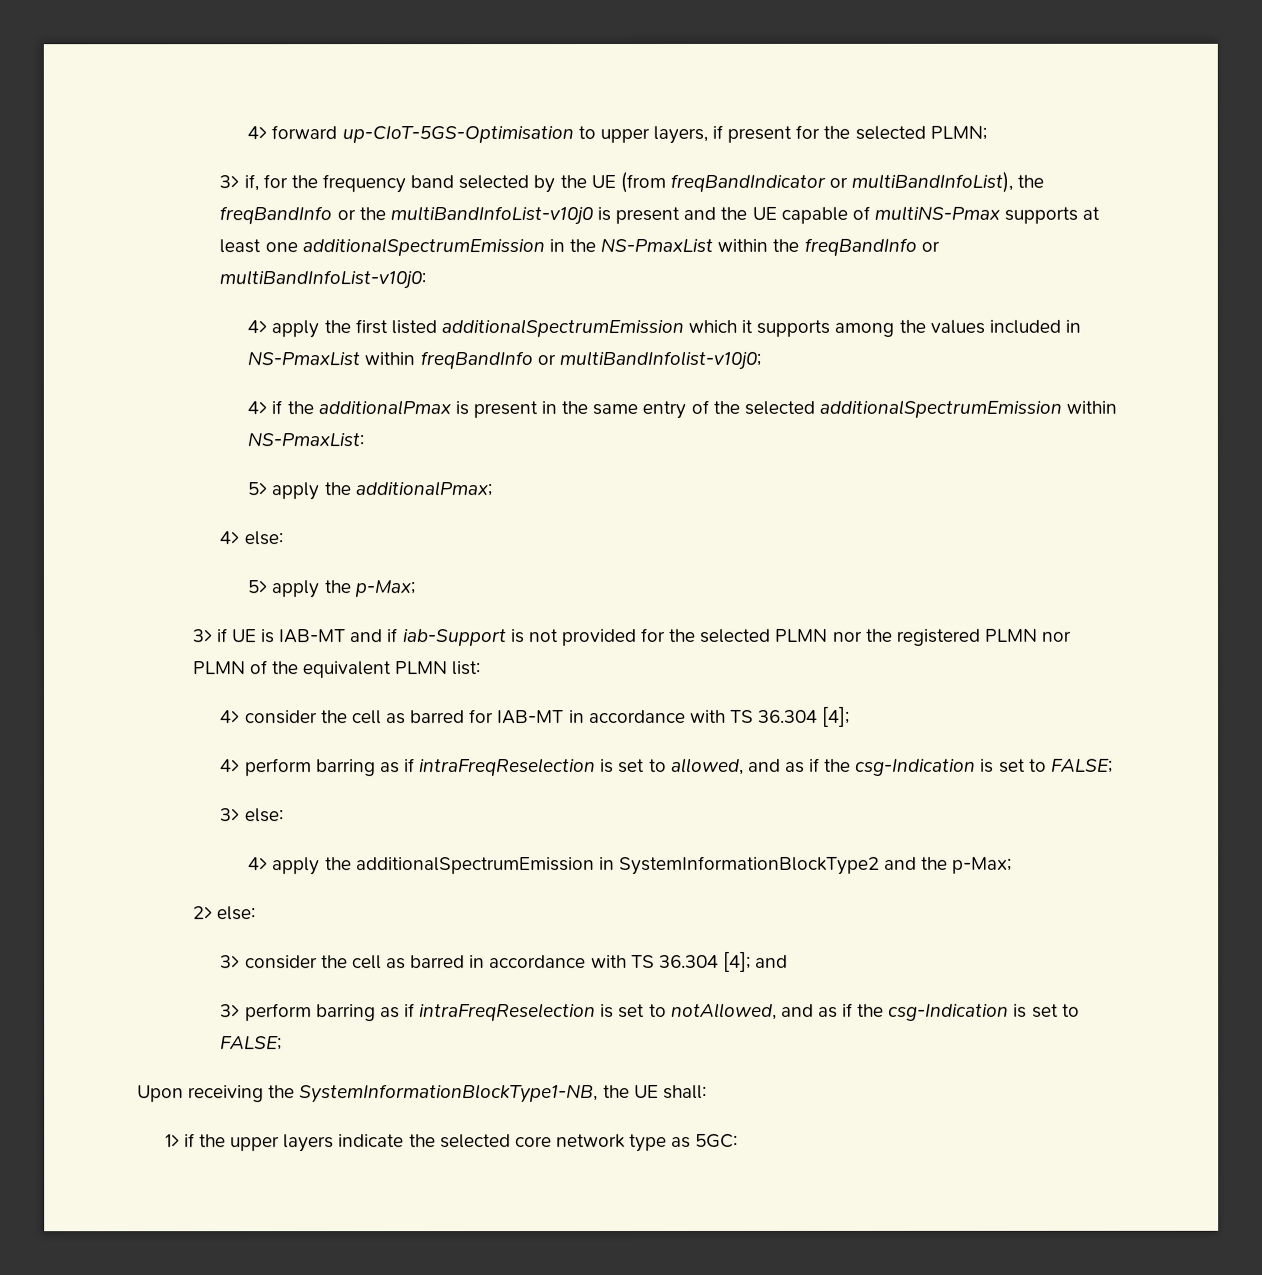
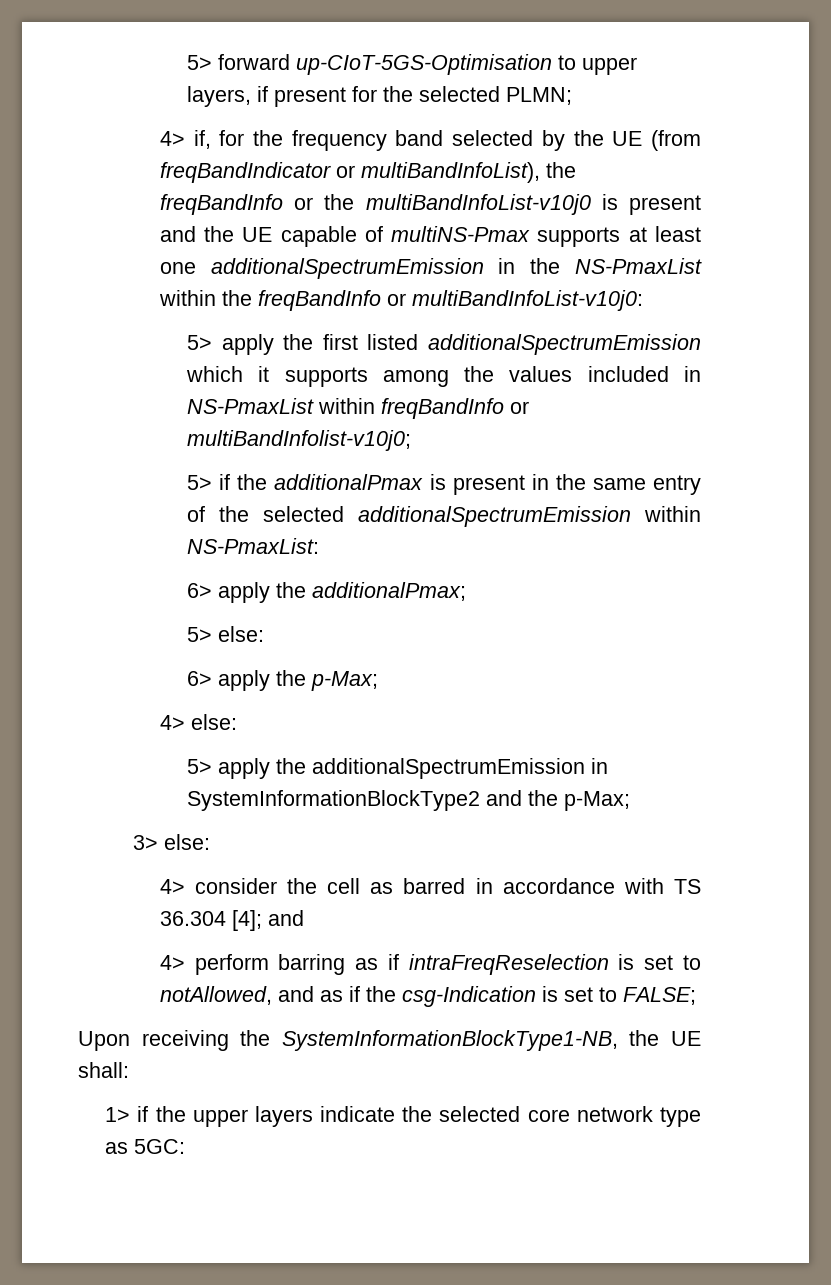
- 4> forward up-CIoT-5GS-Optimisation to upper layers, if present for the selected PLMN;
+ 5> forward up-CIoT-5GS-Optimisation to upper layers, if present for the selected PLMN;
- 3> if, for the frequency band selected by the UE (from freqBandIndicator or multiBandInfoList), the freqBandInfo or the multiBandInfoList-v10j0 is present and the UE capable of multiNS-Pmax supports at least one additionalSpectrumEmission in the NS-PmaxList within the freqBandInfo or multiBandInfoList-v10j0:
+ 4> if, for the frequency band selected by the UE (from freqBandIndicator or multiBandInfoList), the freqBandInfo or the multiBandInfoList-v10j0 is present and the UE capable of multiNS-Pmax supports at least one additionalSpectrumEmission in the NS-PmaxList within the freqBandInfo or multiBandInfoList-v10j0:
- 4> apply the first listed additionalSpectrumEmission which it supports among the values included in NS-PmaxList within freqBandInfo or multiBandInfolist-v10j0;
+ 5> apply the first listed additionalSpectrumEmission which it supports among the values included in NS-PmaxList within freqBandInfo or multiBandInfolist-v10j0;
- 4> if the additionalPmax is present in the same entry of the selected additionalSpectrumEmission within NS-PmaxList:
+ 5> if the additionalPmax is present in the same entry of the selected additionalSpectrumEmission within NS-PmaxList:
- 5> apply the additionalPmax;
+ 6> apply the additionalPmax;
+ 5> else:
+ 6> apply the p-Max;
- 5> apply the p-Max;
- 3> if UE is IAB-MT and if iab-Support is not provided for the selected PLMN nor the registered PLMN nor PLMN of the equivalent PLMN list:
- 4> consider the cell as barred for IAB-MT in accordance with TS 36.304 [4];
- 4> perform barring as if intraFreqReselection is set to allowed, and as if the csg-Indication is set to FALSE;
- 3> else:
- 4> apply the additionalSpectrumEmission in SystemInformationBlockType2 and the p-Max;
+ 5> apply the additionalSpectrumEmission in SystemInformationBlockType2 and the p-Max;
- 2> else:
- 3> consider the cell as barred in accordance with TS 36.304 [4]; and
+ 3> else:
+ 4> consider the cell as barred in accordance with TS 36.304 [4]; and
- 3> perform barring as if intraFreqReselection is set to notAllowed, and as if the csg-Indication is set to FALSE;
+ 4> perform barring as if intraFreqReselection is set to notAllowed, and as if the csg-Indication is set to FALSE;

